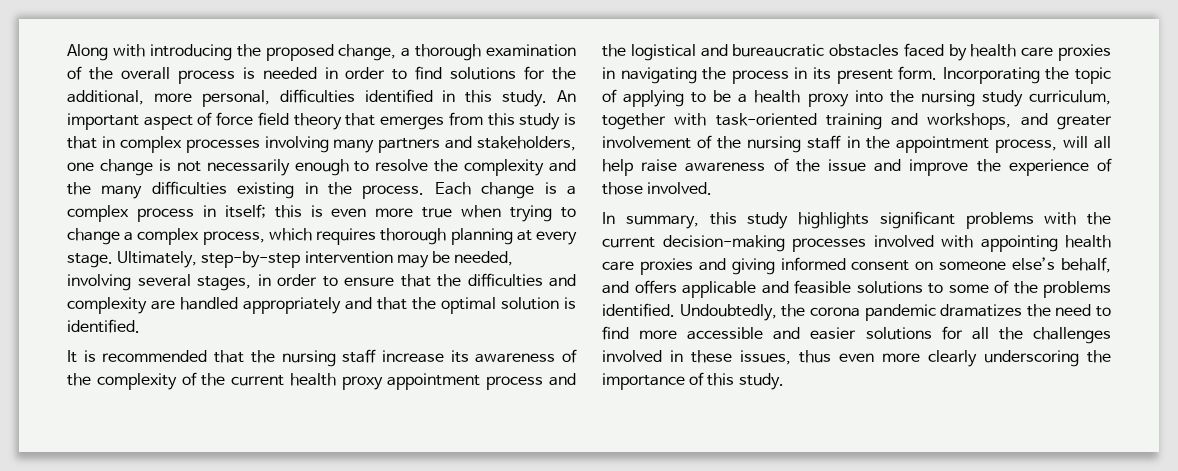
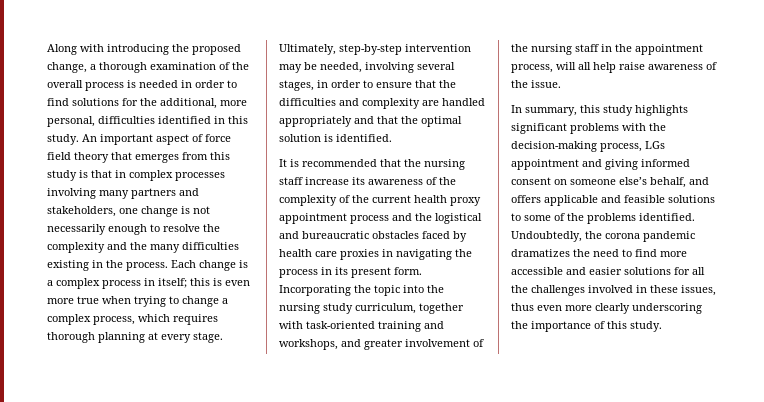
- Incorporating the topic of applying to be a health proxy into the nursing study curriculum, together with task-oriented training and workshops, and greater involvement of the nursing staff in the appointment process, will all help raise awareness of the issue and improve the experience of those involved.
+ Incorporating the topic into the nursing study curriculum, together with task-oriented training and workshops, and greater involvement of the nursing staff in the appointment process, will all help raise awareness of the issue.
- In summary, this study highlights significant problems with the current decision-making processes involved with appointing health care proxies and giving informed consent on someone else’s behalf, and offers applicable and feasible solutions to some of the problems identified.
+ In summary, this study highlights significant problems with the decision-making process, LGs appointment and giving informed consent on someone else’s behalf, and offers applicable and feasible solutions to some of the problems identified.

